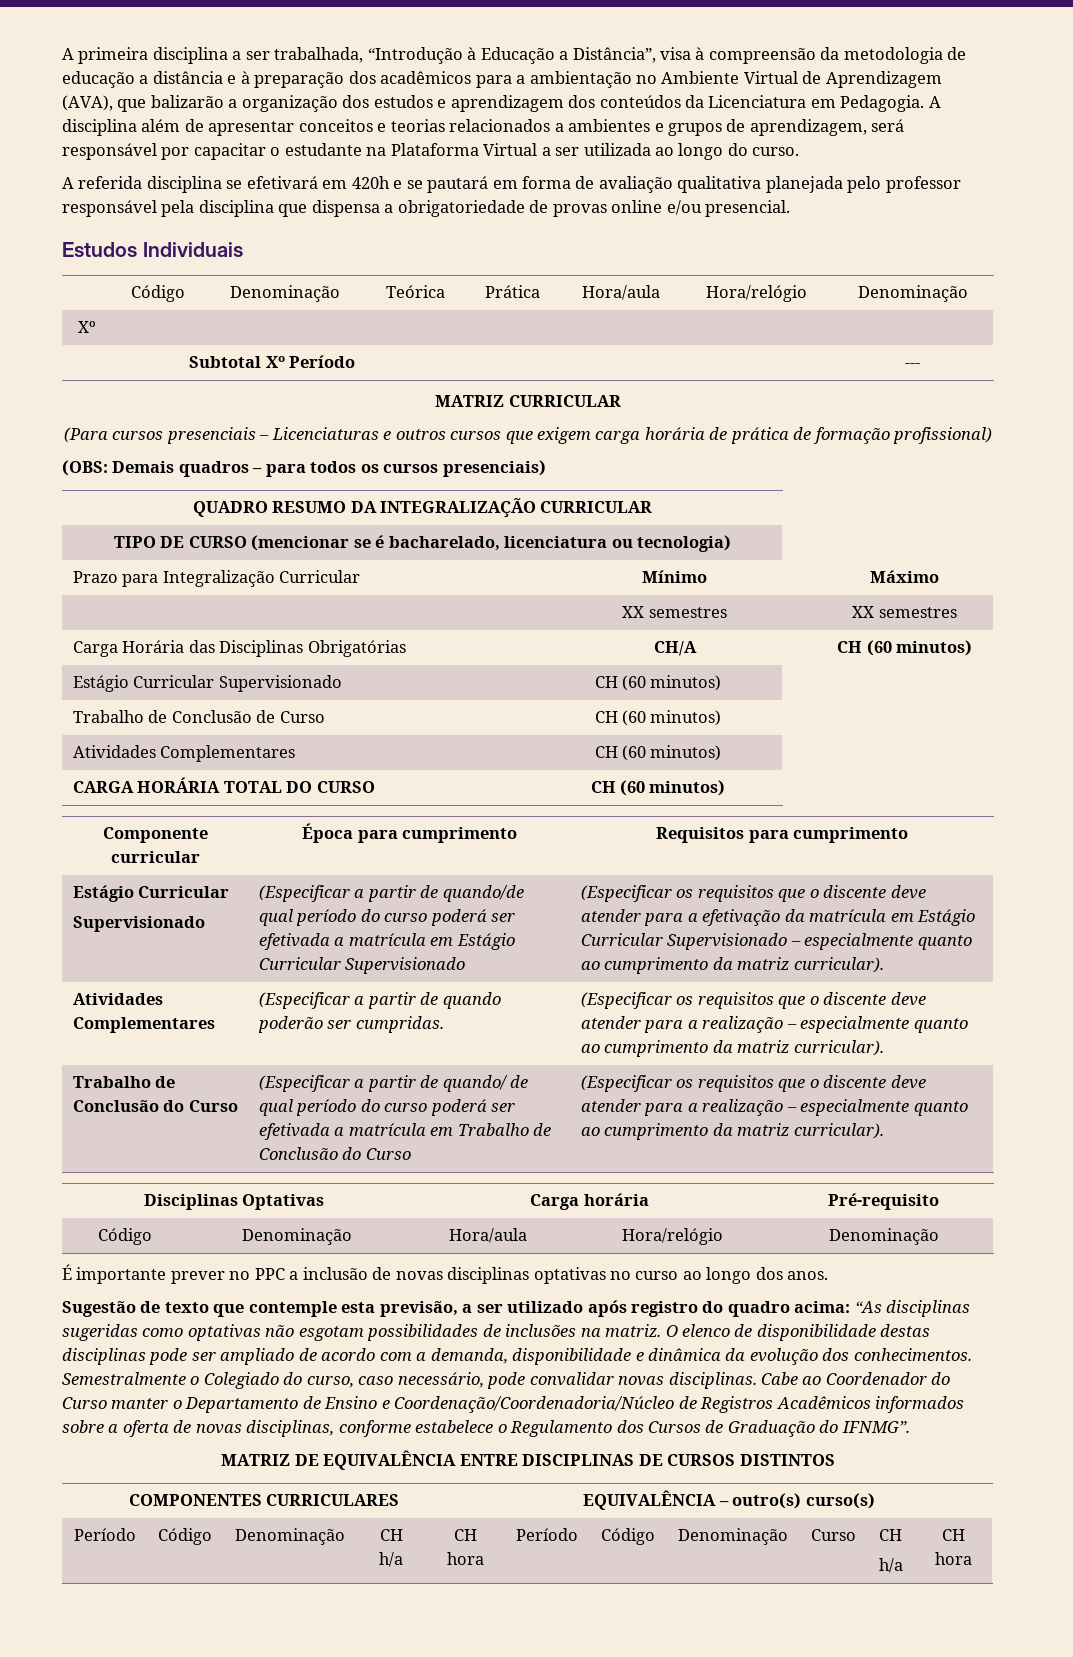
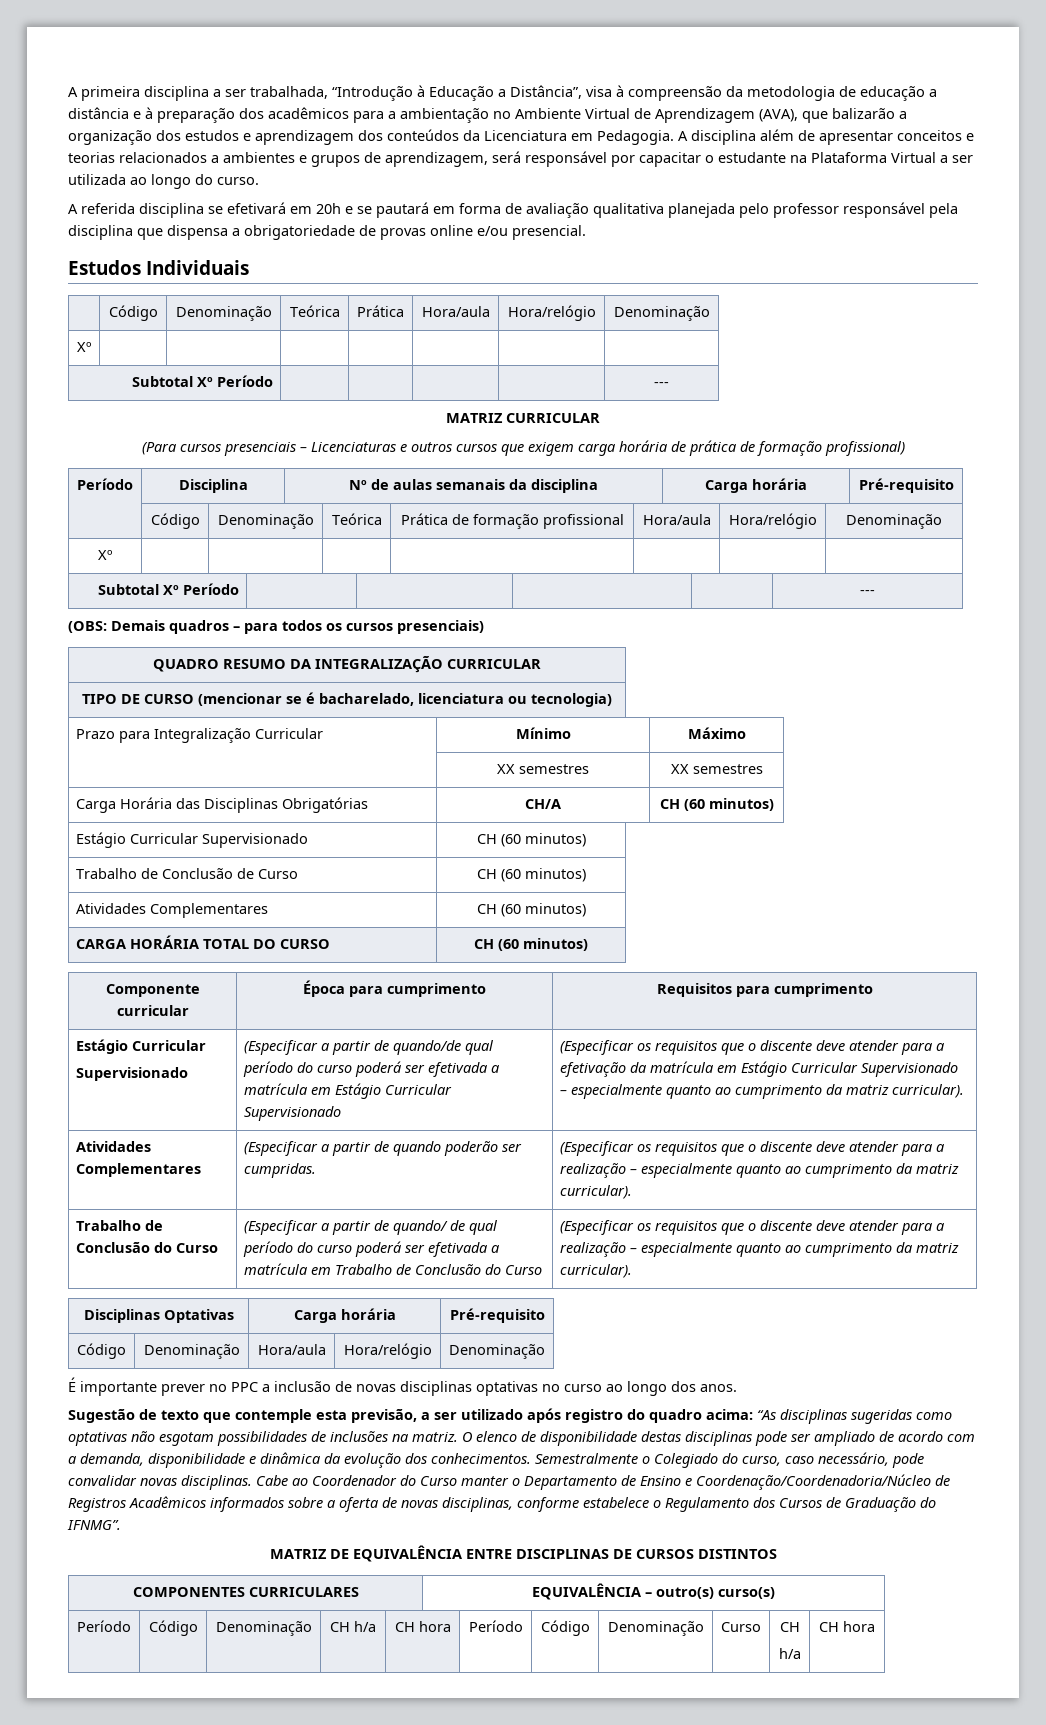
- A referida disciplina se efetivará em 420h e se pautará em forma de avaliação qualitativa planejada pelo professor responsável pela disciplina que dispensa a obrigatoriedade de provas online e/ou presencial.
+ A referida disciplina se efetivará em 20h e se pautará em forma de avaliação qualitativa planejada pelo professor responsável pela disciplina que dispensa a obrigatoriedade de provas online e/ou presencial.
+ Período | Disciplina | Nº de aulas semanais da disciplina | Carga horária | Pré-requisito
+ | Código | Denominação | Teórica | Prática de formação profissional | Hora/aula | Hora/relógio | Denominação
+ Xº | | | | | | |
+ Subtotal Xº Período | | | | | ---

